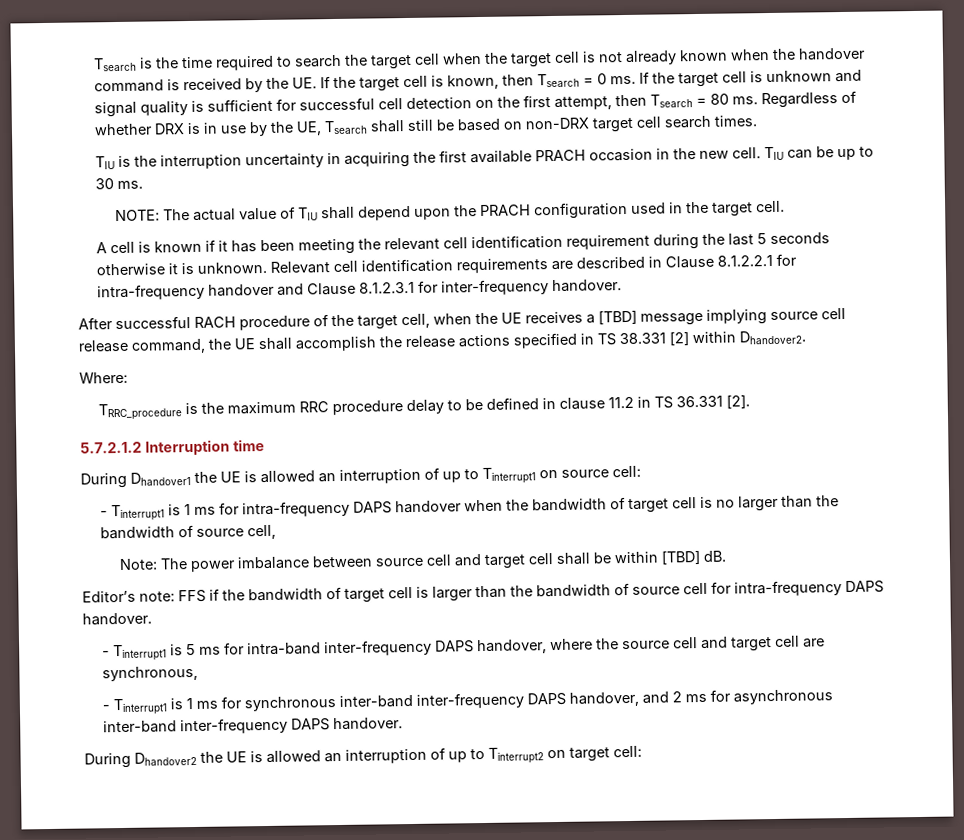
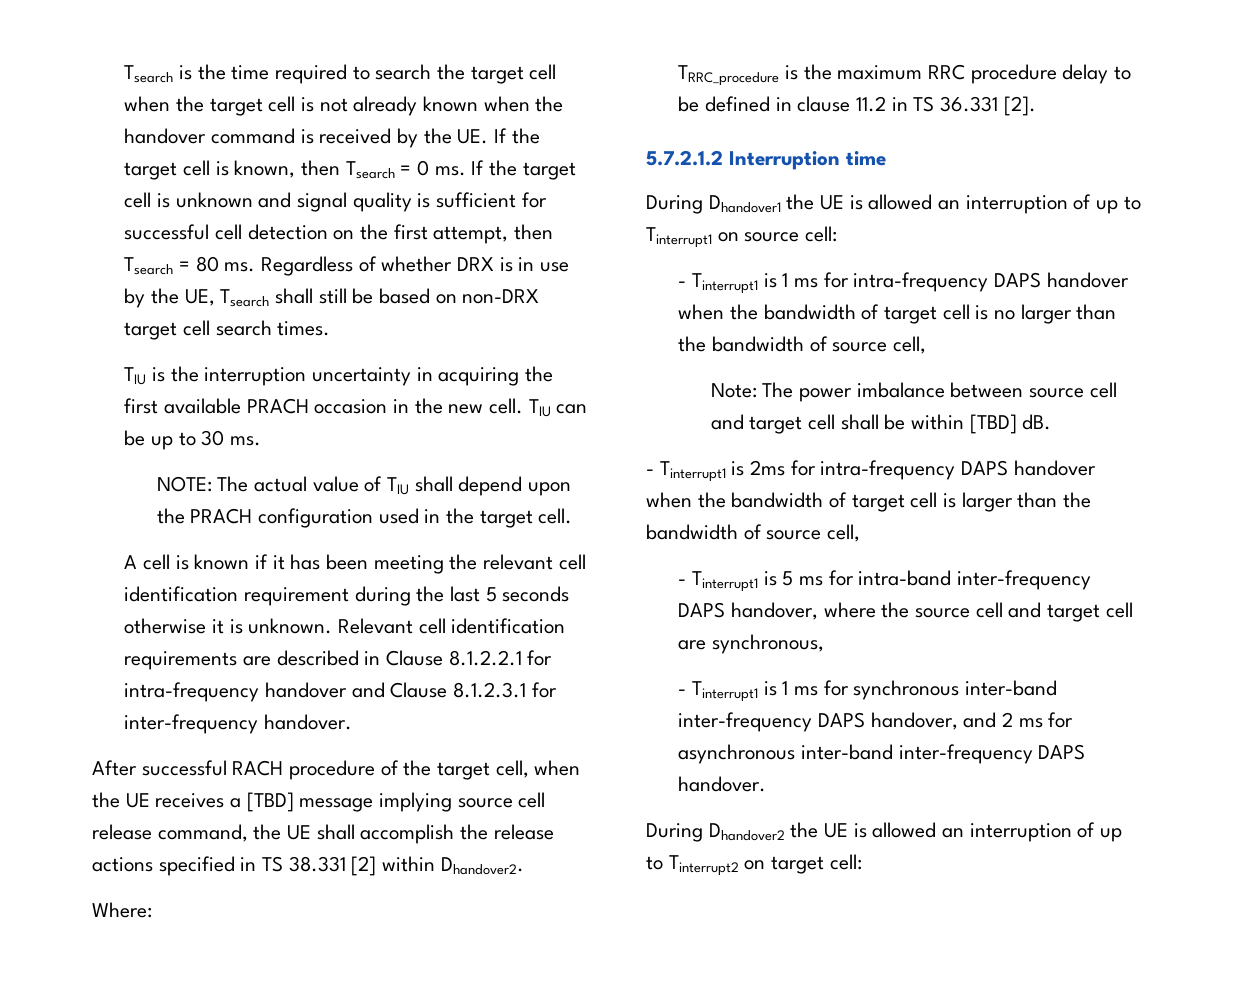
- Editor’s note: FFS if the bandwidth of target cell is larger than the bandwidth of source cell for intra-frequency DAPS handover.
+ - Tinterrupt1 is 2ms for intra-frequency DAPS handover when the bandwidth of target cell is larger than the bandwidth of source cell,

